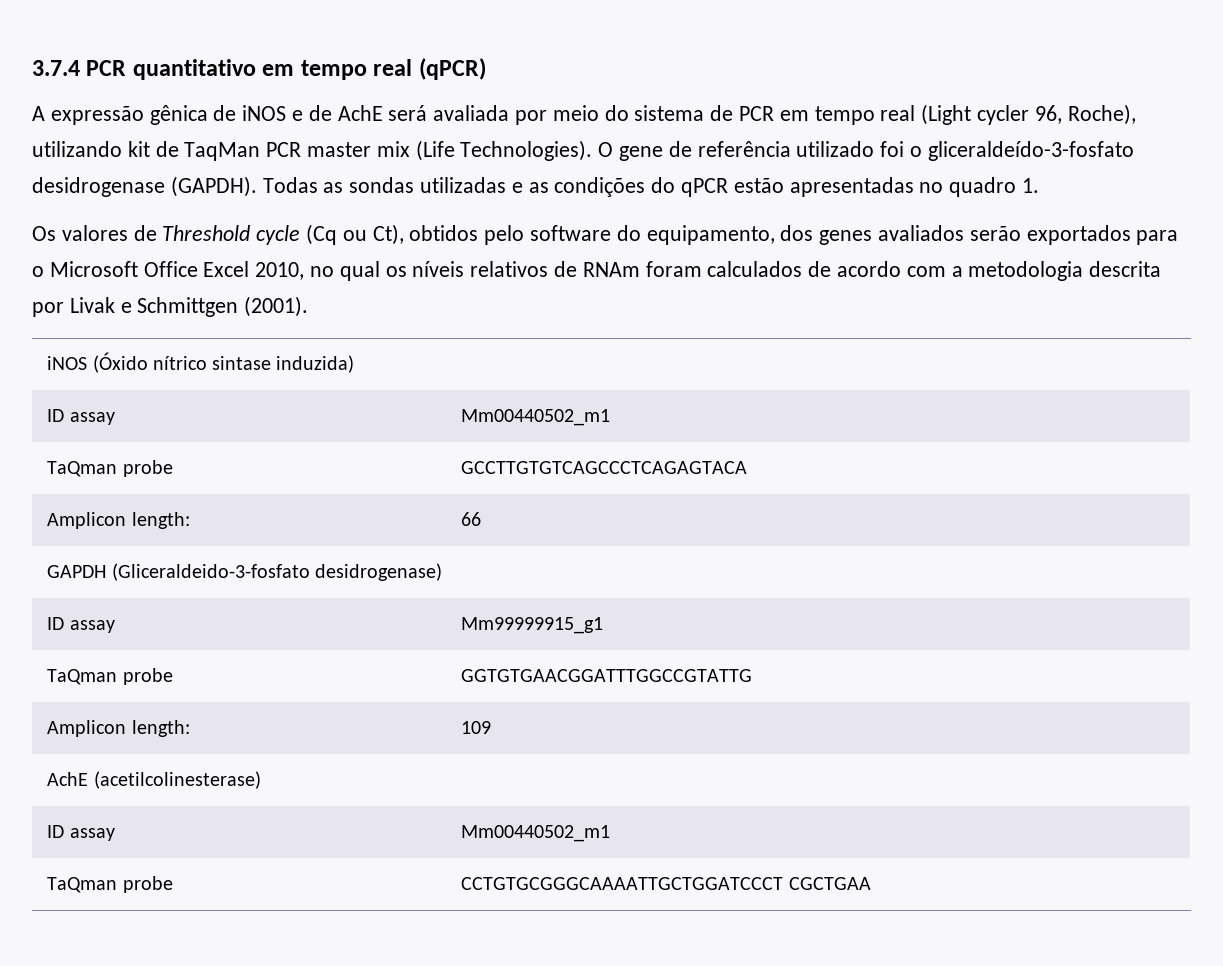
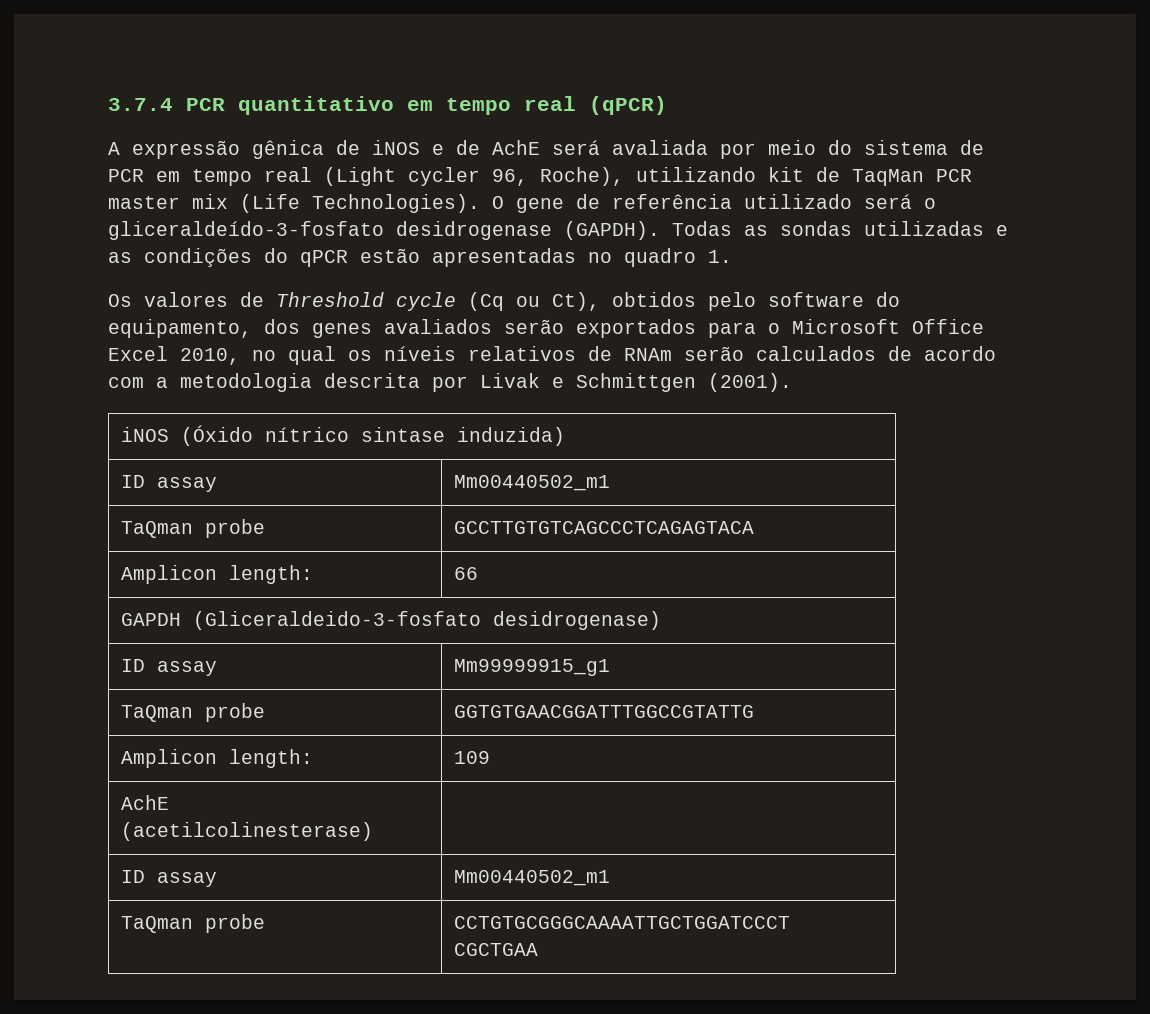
- O gene de referência utilizado foi o gliceraldeído-3-fosfato desidrogenase (GAPDH).
+ O gene de referência utilizado será o gliceraldeído-3-fosfato desidrogenase (GAPDH).
- Os valores de Threshold cycle (Cq ou Ct), obtidos pelo software do equipamento, dos genes avaliados serão exportados para o Microsoft Office Excel 2010, no qual os níveis relativos de RNAm foram calculados de acordo com a metodologia descrita por Livak e Schmittgen (2001).
+ Os valores de Threshold cycle (Cq ou Ct), obtidos pelo software do equipamento, dos genes avaliados serão exportados para o Microsoft Office Excel 2010, no qual os níveis relativos de RNAm serão calculados de acordo com a metodologia descrita por Livak e Schmittgen (2001).

